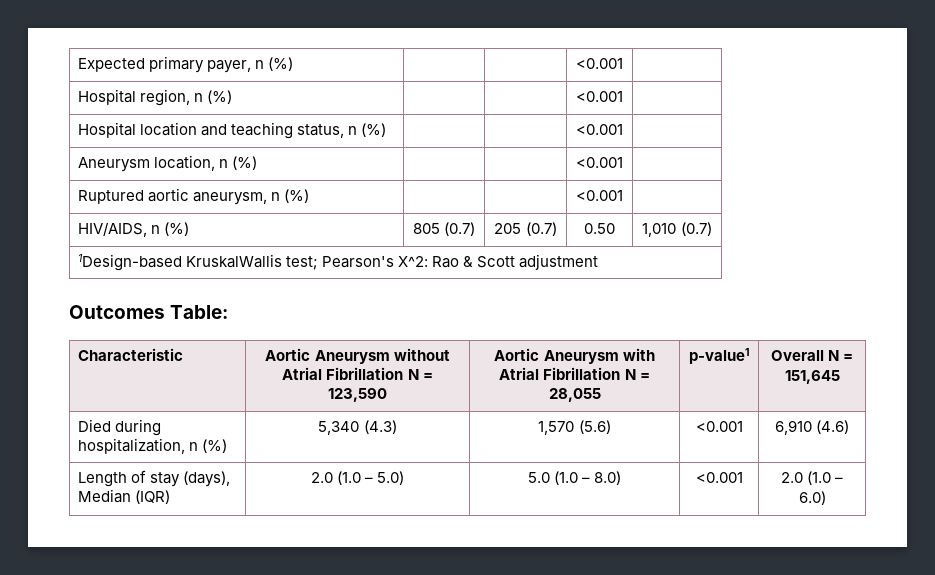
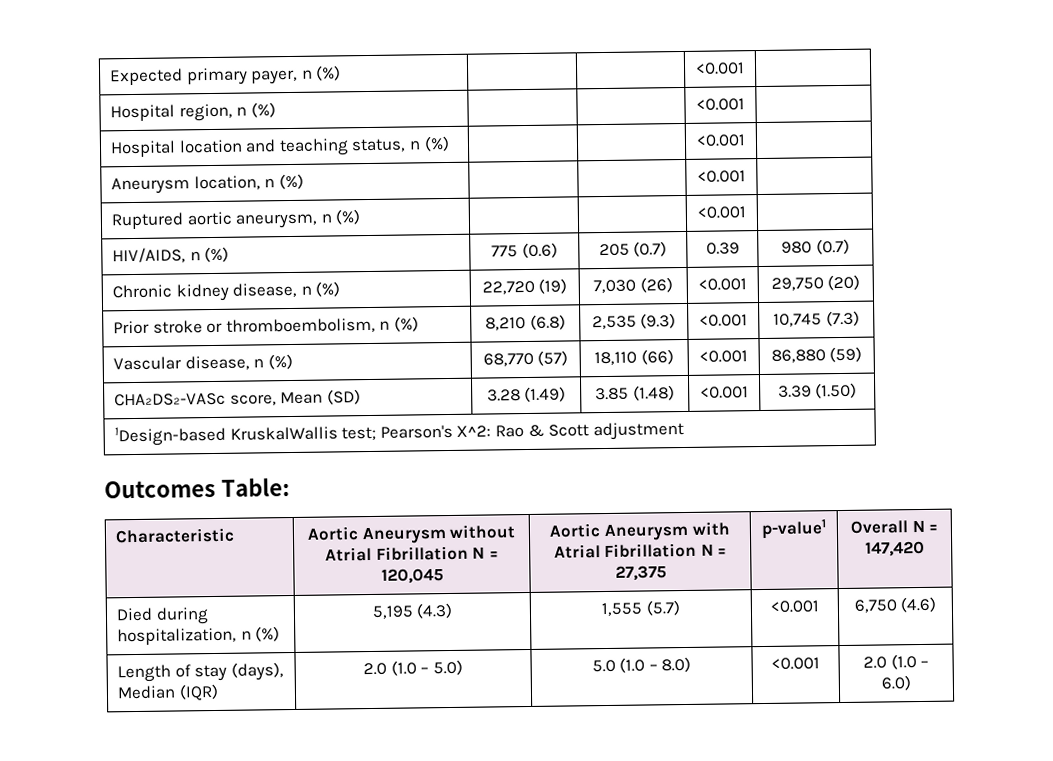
- HIV/AIDS, n (%) | 805 (0.7) | 205 (0.7) | 0.50 | 1,010 (0.7)
+ HIV/AIDS, n (%) | 775 (0.6) | 205 (0.7) | 0.39 | 980 (0.7)
+ Chronic kidney disease, n (%) | 22,720 (19) | 7,030 (26) | <0.001 | 29,750 (20)
+ Prior stroke or thromboembolism, n (%) | 8,210 (6.8) | 2,535 (9.3) | <0.001 | 10,745 (7.3)
+ Vascular disease, n (%) | 68,770 (57) | 18,110 (66) | <0.001 | 86,880 (59)
+ CHA₂DS₂-VASc score, Mean (SD) | 3.28 (1.49) | 3.85 (1.48) | <0.001 | 3.39 (1.50)
- Characteristic | Aortic Aneurysm without Atrial Fibrillation N = 123,590 | Aortic Aneurysm with Atrial Fibrillation N = 28,055 | p-value1 | Overall N = 151,645
+ Characteristic | Aortic Aneurysm without Atrial Fibrillation N = 120,045 | Aortic Aneurysm with Atrial Fibrillation N = 27,375 | p-value1 | Overall N = 147,420
- Died during hospitalization, n (%) | 5,340 (4.3) | 1,570 (5.6) | <0.001 | 6,910 (4.6)
+ Died during hospitalization, n (%) | 5,195 (4.3) | 1,555 (5.7) | <0.001 | 6,750 (4.6)

